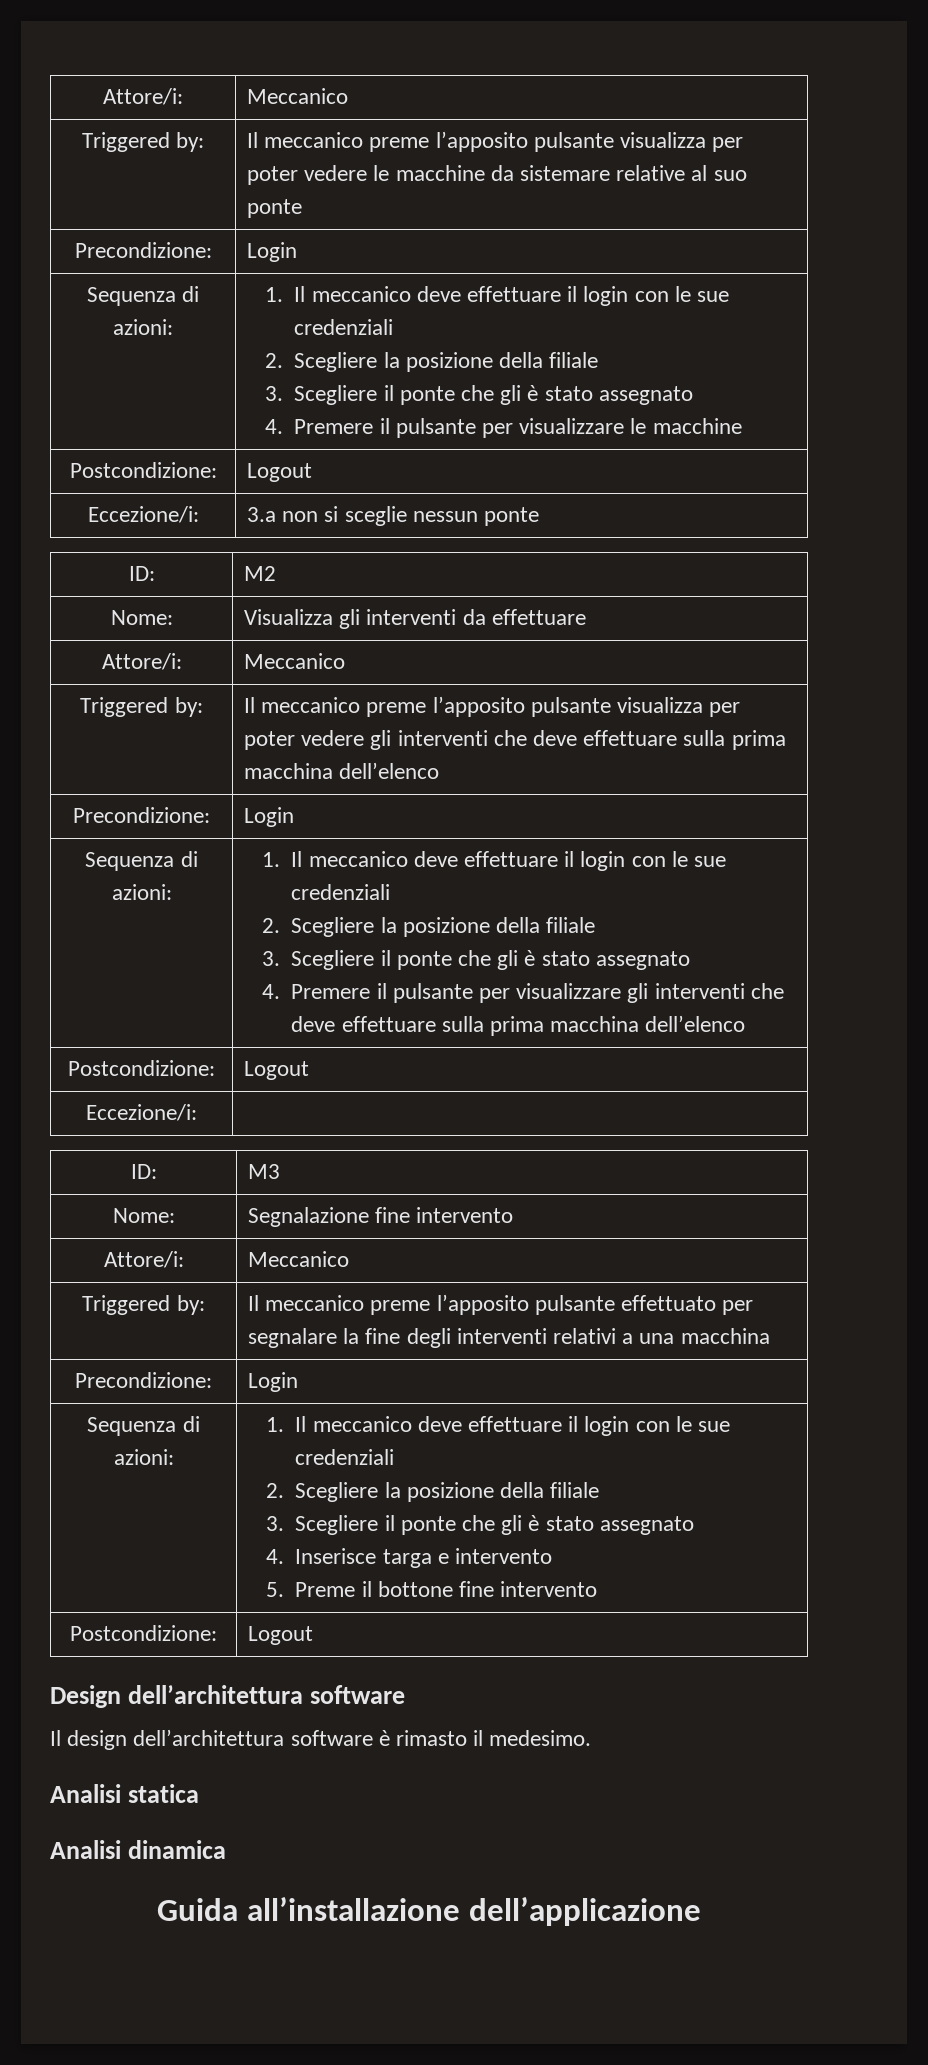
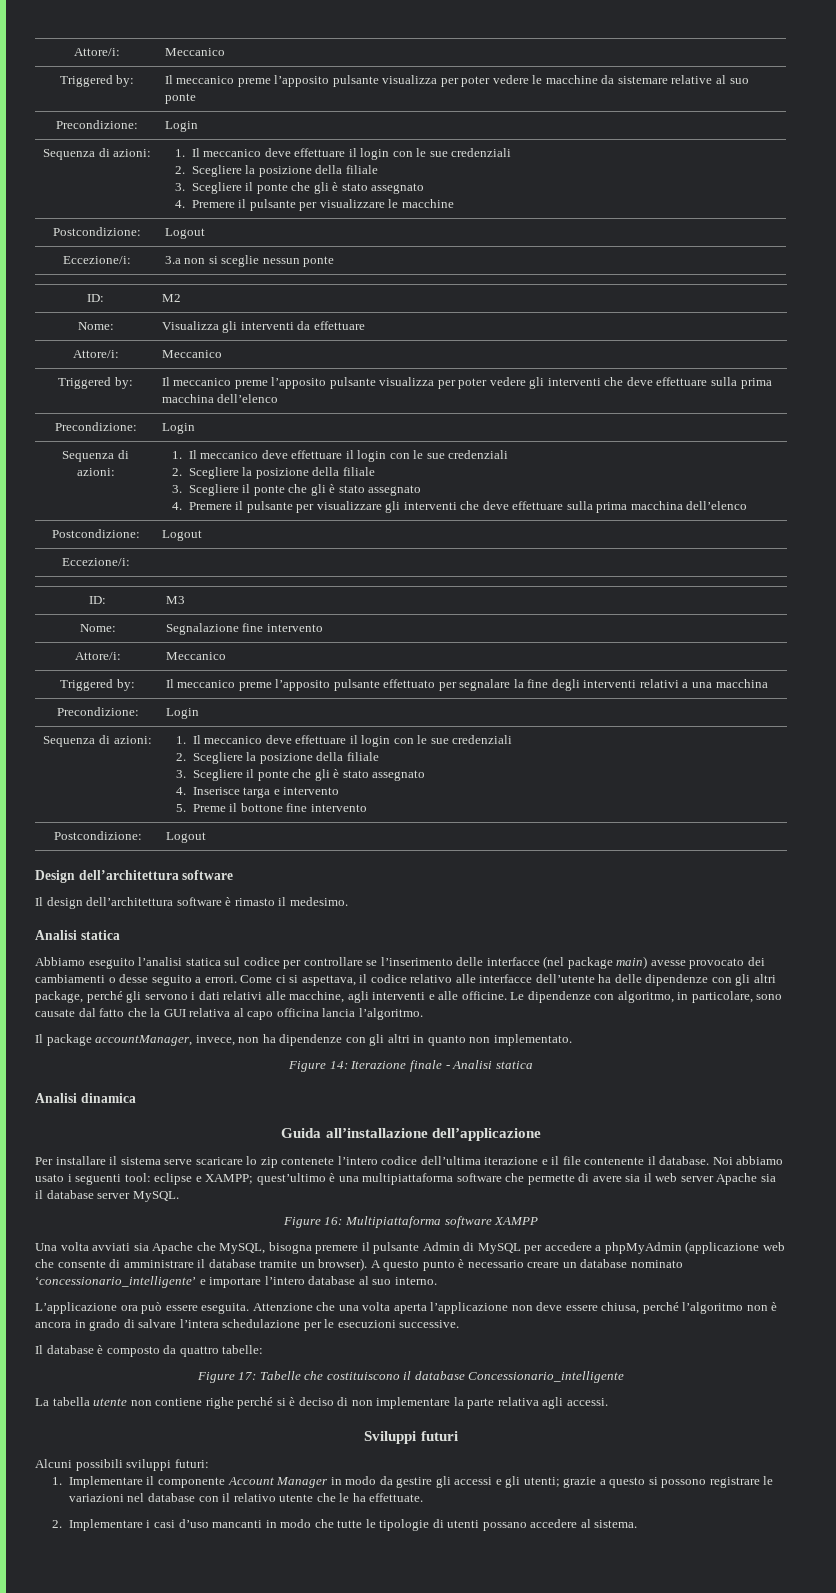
+ Abbiamo eseguito l’analisi statica sul codice per controllare se l’inserimento delle interfacce (nel package main) avesse provocato dei cambiamenti o desse seguito a errori. Come ci si aspettava, il codice relativo alle interfacce dell’utente ha delle dipendenze con gli altri package, perché gli servono i dati relativi alle macchine, agli interventi e alle officine. Le dipendenze con algoritmo, in particolare, sono causate dal fatto che la GUI relativa al capo officina lancia l’algoritmo.
+ Il package accountManager, invece, non ha dipendenze con gli altri in quanto non implementato.
+ Figure 14: Iterazione finale - Analisi statica
+ Per installare il sistema serve scaricare lo zip contenete l’intero codice dell’ultima iterazione e il file contenente il database. Noi abbiamo usato i seguenti tool: eclipse e XAMPP; quest’ultimo è una multipiattaforma software che permette di avere sia il web server Apache sia il database server MySQL.
+ Figure 16: Multipiattaforma software XAMPP
+ Una volta avviati sia Apache che MySQL, bisogna premere il pulsante Admin di MySQL per accedere a phpMyAdmin (applicazione web che consente di amministrare il database tramite un browser). A questo punto è necessario creare un database nominato ‘concessionario_intelligente’ e importare l’intero database al suo interno.
+ L’applicazione ora può essere eseguita. Attenzione che una volta aperta l’applicazione non deve essere chiusa, perché l’algoritmo non è ancora in grado di salvare l’intera schedulazione per le esecuzioni successive.
+ Il database è composto da quattro tabelle:
+ Figure 17: Tabelle che costituiscono il database Concessionario_intelligente
+ La tabella utente non contiene righe perché si è deciso di non implementare la parte relativa agli accessi.
+ Sviluppi futuri
+ Alcuni possibili sviluppi futuri:
+ 1. Implementare il componente Account Manager in modo da gestire gli accessi e gli utenti; grazie a questo si possono registrare le variazioni nel database con il relativo utente che le ha effettuate.
+ 2. Implementare i casi d’uso mancanti in modo che tutte le tipologie di utenti possano accedere al sistema.

